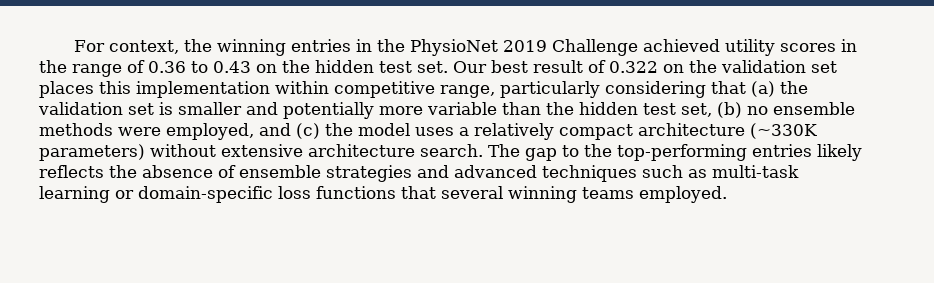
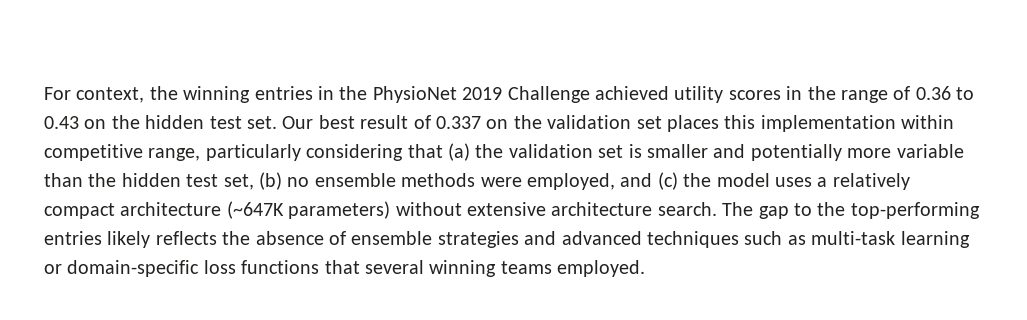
- Our best result of 0.322 on the validation set places this implementation within competitive range, particularly considering that (a) the validation set is smaller and potentially more variable than the hidden test set, (b) no ensemble methods were employed, and (c) the model uses a relatively compact architecture (~330K parameters) without extensive architecture search.
+ Our best result of 0.337 on the validation set places this implementation within competitive range, particularly considering that (a) the validation set is smaller and potentially more variable than the hidden test set, (b) no ensemble methods were employed, and (c) the model uses a relatively compact architecture (~647K parameters) without extensive architecture search.

